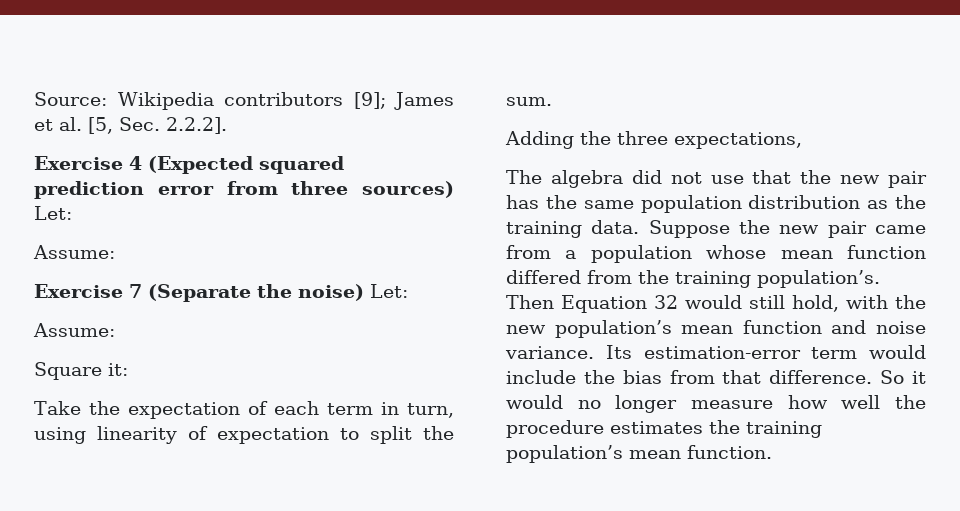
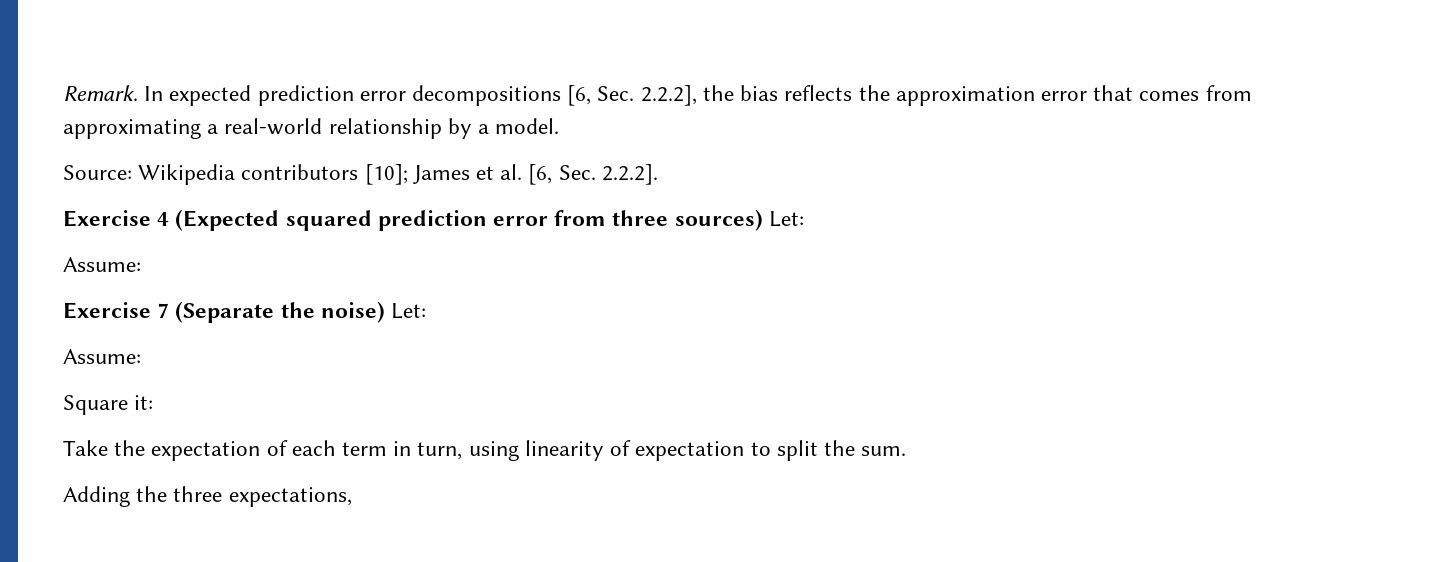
+ Remark. In expected prediction error decompositions [6, Sec. 2.2.2], the bias reflects the approximation error that comes from approximating a real-world relationship by a model.
- Source: Wikipedia contributors [9]; James et al. [5, Sec. 2.2.2].
+ Source: Wikipedia contributors [10]; James et al. [6, Sec. 2.2.2].
- The algebra did not use that the new pair has the same population distribution as the training data. Suppose the new pair came from a population whose mean function differed from the training population’s. Then Equation 32 would still hold, with the new population’s mean function and noise variance. Its estimation-error term would include the bias from that difference. So it would no longer measure how well the procedure estimates the training population’s mean function.

